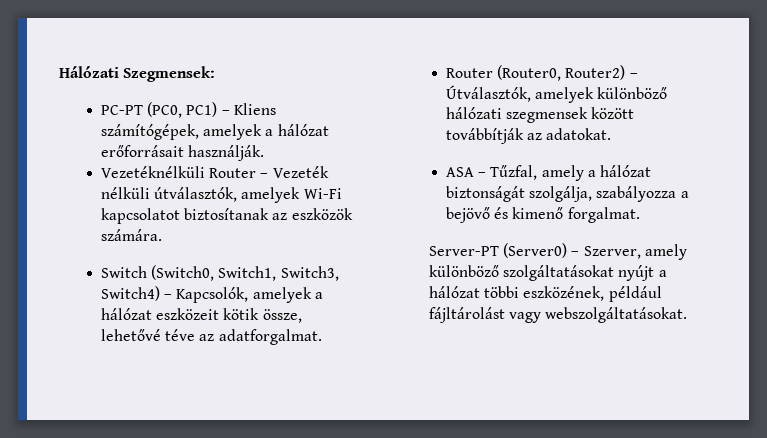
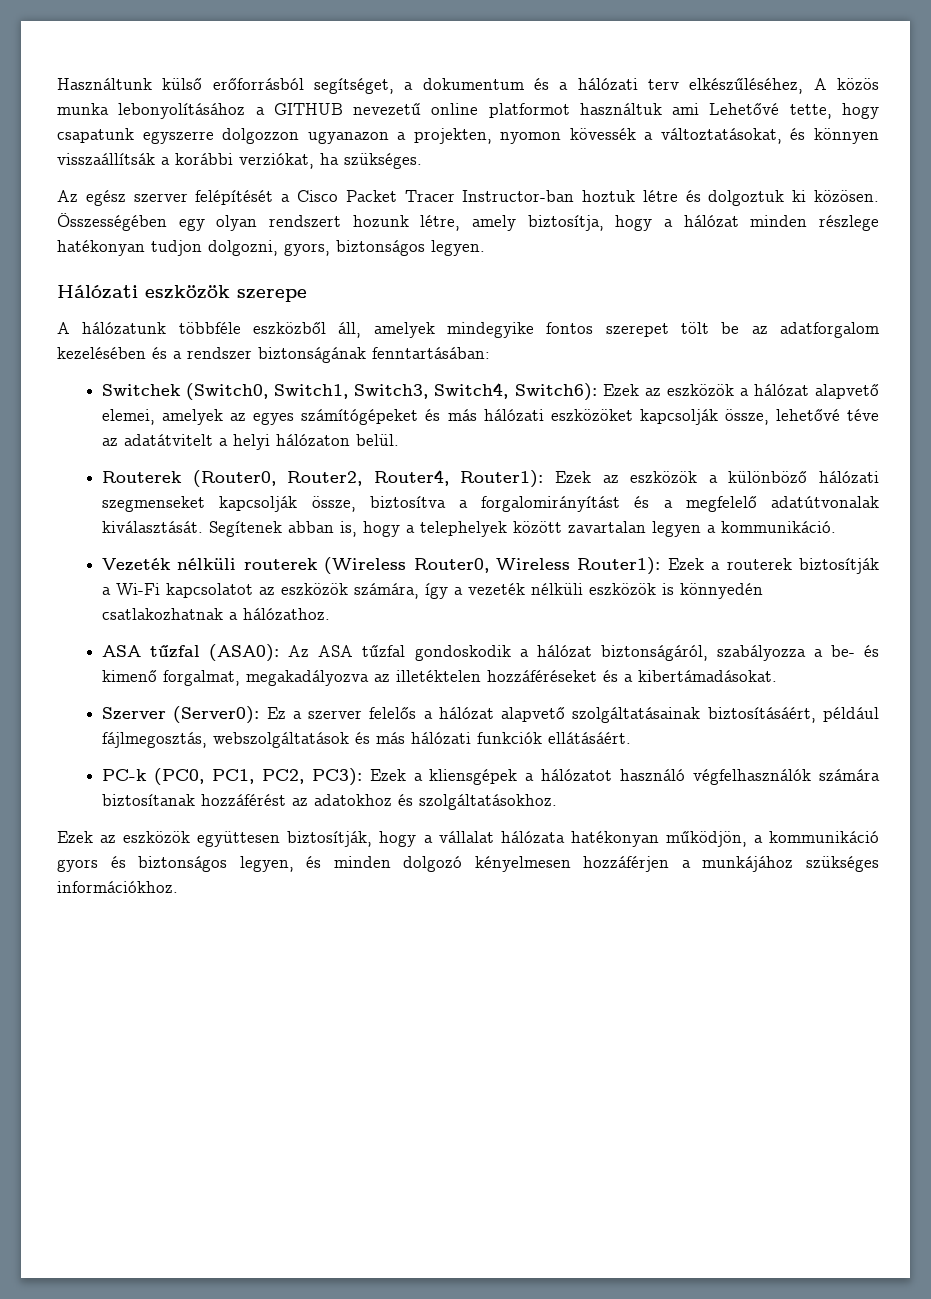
- Hálózati Szegmensek:
- PC-PT (PC0, PC1) – Kliens számítógépek, amelyek a hálózat erőforrásait használják.
- Vezetéknélküli Router – Vezeték nélküli útválasztók, amelyek Wi-Fi kapcsolatot biztosítanak az eszközök számára.
- Switch (Switch0, Switch1, Switch3, Switch4) – Kapcsolók, amelyek a hálózat eszközeit kötik össze, lehetővé téve az adatforgalmat.
- Router (Router0, Router2) – Útválasztók, amelyek különböző hálózati szegmensek között továbbítják az adatokat.
- ASA – Tűzfal, amely a hálózat biztonságát szolgálja, szabályozza a bejövő és kimenő forgalmat.
- Server-PT (Server0) – Szerver, amely különböző szolgáltatásokat nyújt a hálózat többi eszközének, például fájltárolást vagy webszolgáltatásokat.
+ Használtunk külső erőforrásból segítséget, a dokumentum és a hálózati terv elkészűléséhez, A közös munka lebonyolításához a GITHUB nevezetű online platformot használtuk ami Lehetővé tette, hogy csapatunk egyszerre dolgozzon ugyanazon a projekten, nyomon kövessék a változtatásokat, és könnyen visszaállítsák a korábbi verziókat, ha szükséges.
+ Az egész szerver felépítését a Cisco Packet Tracer Instructor-ban hoztuk létre és dolgoztuk ki közösen. Összességében egy olyan rendszert hozunk létre, amely biztosítja, hogy a hálózat minden részlege hatékonyan tudjon dolgozni, gyors, biztonságos legyen.
+ Hálózati eszközök szerepe
+ A hálózatunk többféle eszközből áll, amelyek mindegyike fontos szerepet tölt be az adatforgalom kezelésében és a rendszer biztonságának fenntartásában:
+ Switchek (Switch0, Switch1, Switch3, Switch4, Switch6): Ezek az eszközök a hálózat alapvető elemei, amelyek az egyes számítógépeket és más hálózati eszközöket kapcsolják össze, lehetővé téve az adatátvitelt a helyi hálózaton belül.
+ Routerek (Router0, Router2, Router4, Router1): Ezek az eszközök a különböző hálózati szegmenseket kapcsolják össze, biztosítva a forgalomirányítást és a megfelelő adatútvonalak kiválasztását. Segítenek abban is, hogy a telephelyek között zavartalan legyen a kommunikáció.
+ Vezeték nélküli routerek (Wireless Router0, Wireless Router1): Ezek a routerek biztosítják a Wi-Fi kapcsolatot az eszközök számára, így a vezeték nélküli eszközök is könnyedén csatlakozhatnak a hálózathoz.
+ ASA tűzfal (ASA0): Az ASA tűzfal gondoskodik a hálózat biztonságáról, szabályozza a be- és kimenő forgalmat, megakadályozva az illetéktelen hozzáféréseket és a kibertámadásokat.
+ Szerver (Server0): Ez a szerver felelős a hálózat alapvető szolgáltatásainak biztosításáért, például fájlmegosztás, webszolgáltatások és más hálózati funkciók ellátásáért.
+ PC-k (PC0, PC1, PC2, PC3): Ezek a kliensgépek a hálózatot használó végfelhasználók számára biztosítanak hozzáférést az adatokhoz és szolgáltatásokhoz.
+ Ezek az eszközök együttesen biztosítják, hogy a vállalat hálózata hatékonyan működjön, a kommunikáció gyors és biztonságos legyen, és minden dolgozó kényelmesen hozzáférjen a munkájához szükséges információkhoz.

